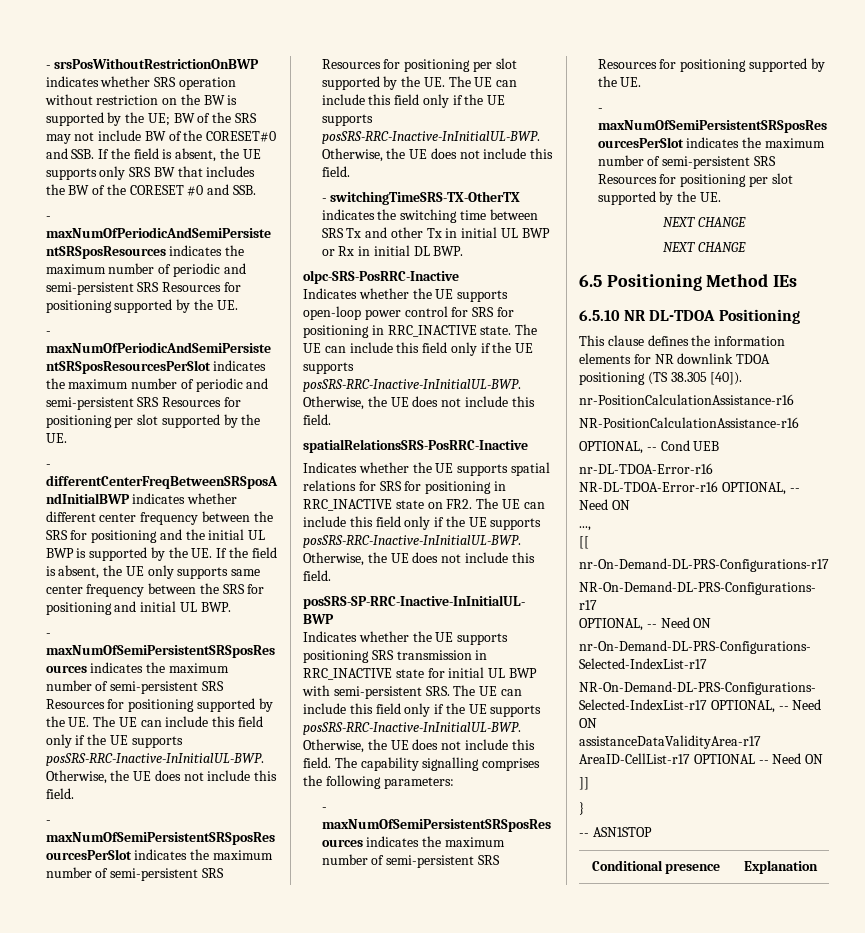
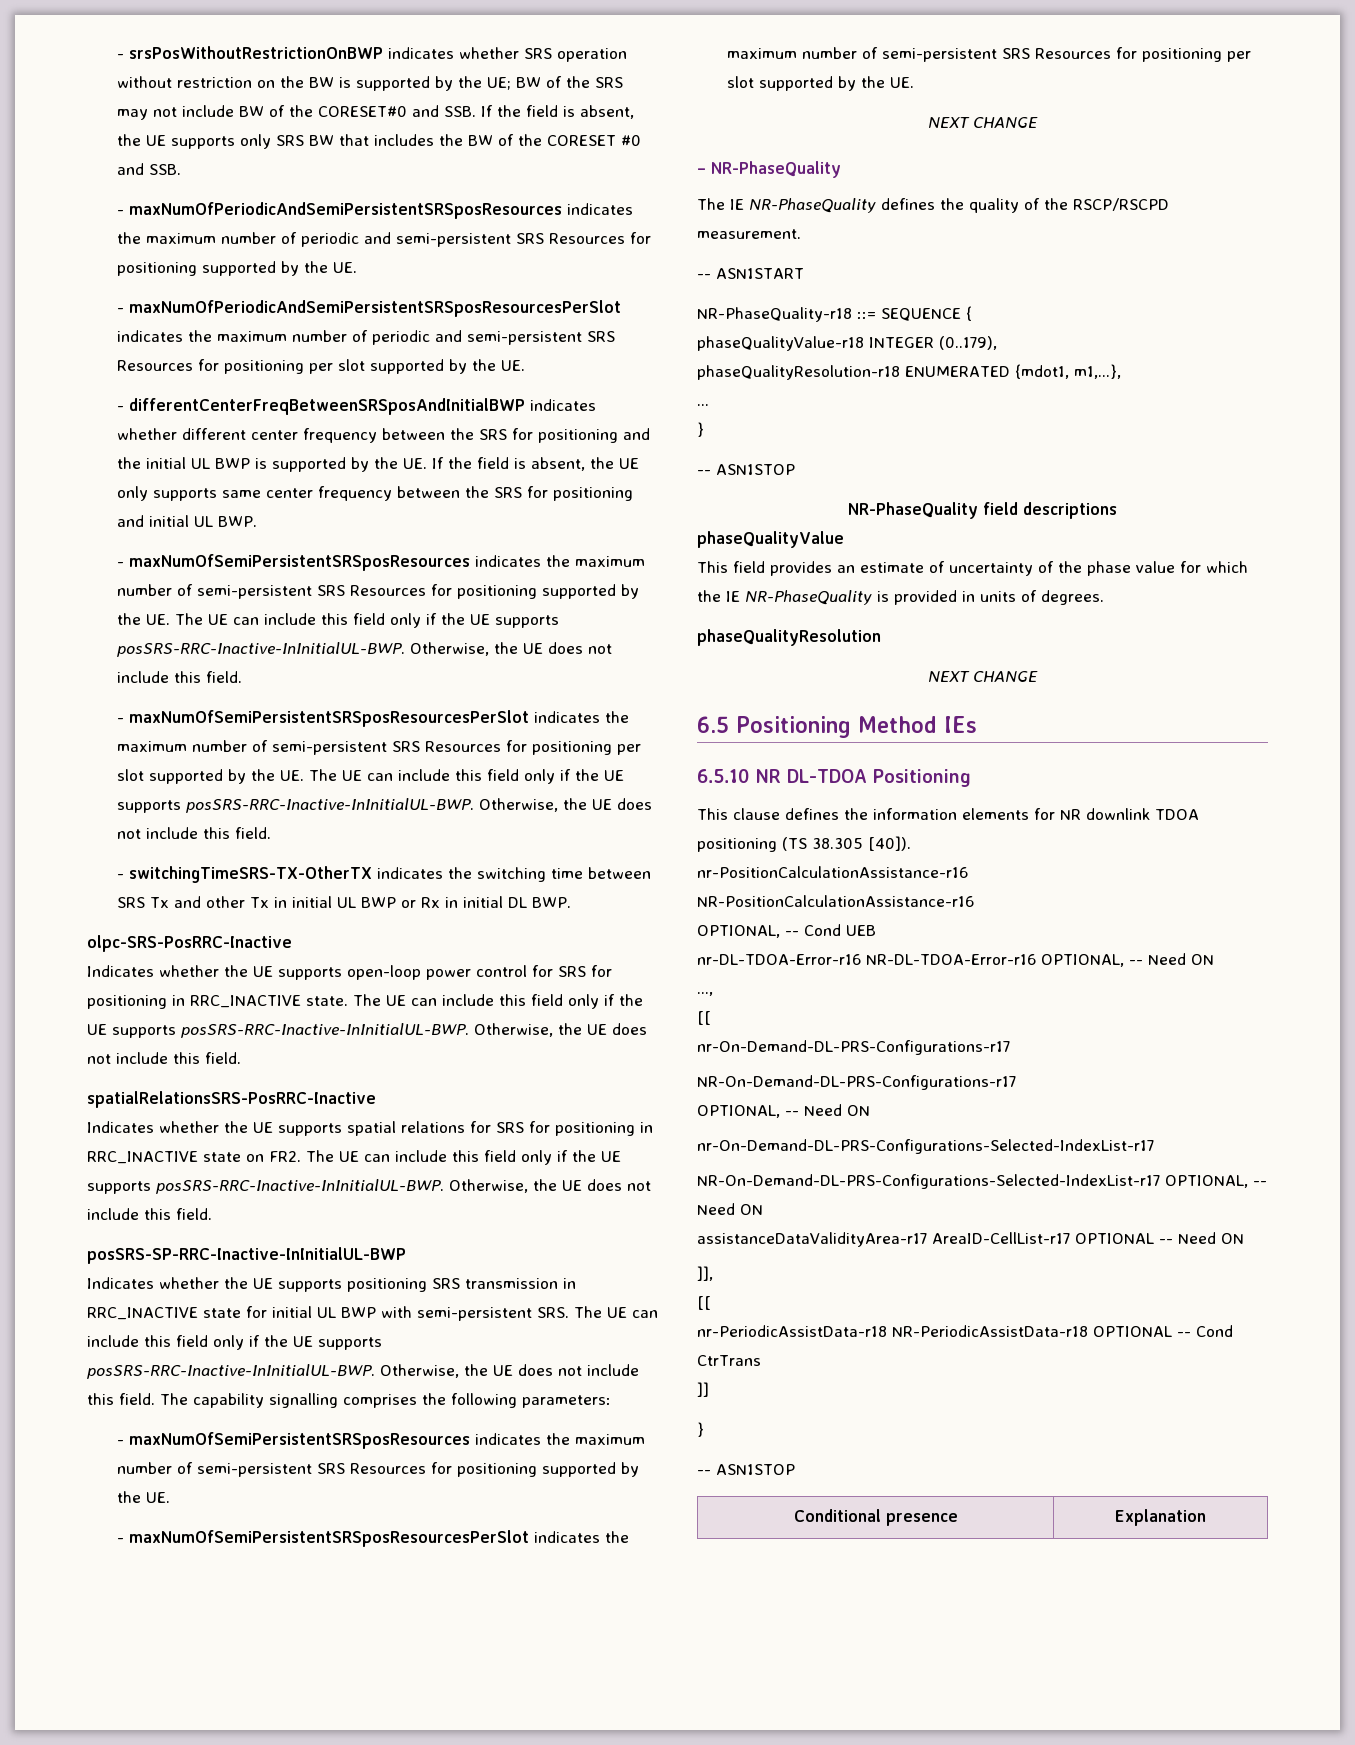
+ – NR-PhaseQuality
+ The IE NR-PhaseQuality defines the quality of the RSCP/RSCPD measurement.
+ -- ASN1START
+ NR-PhaseQuality-r18 ::= SEQUENCE {
+ phaseQualityValue-r18 INTEGER (0..179),
+ phaseQualityResolution-r18 ENUMERATED {mdot1, m1,...},
+ ...
+ }
+ -- ASN1STOP
+ NR-PhaseQuality field descriptions
+ phaseQualityValue
+ This field provides an estimate of uncertainty of the phase value for which the IE NR-PhaseQuality is provided in units of degrees.
+ phaseQualityResolution
+ ]],
+ [[
+ nr-PeriodicAssistData-r18 NR-PeriodicAssistData-r18 OPTIONAL -- Cond CtrTrans

